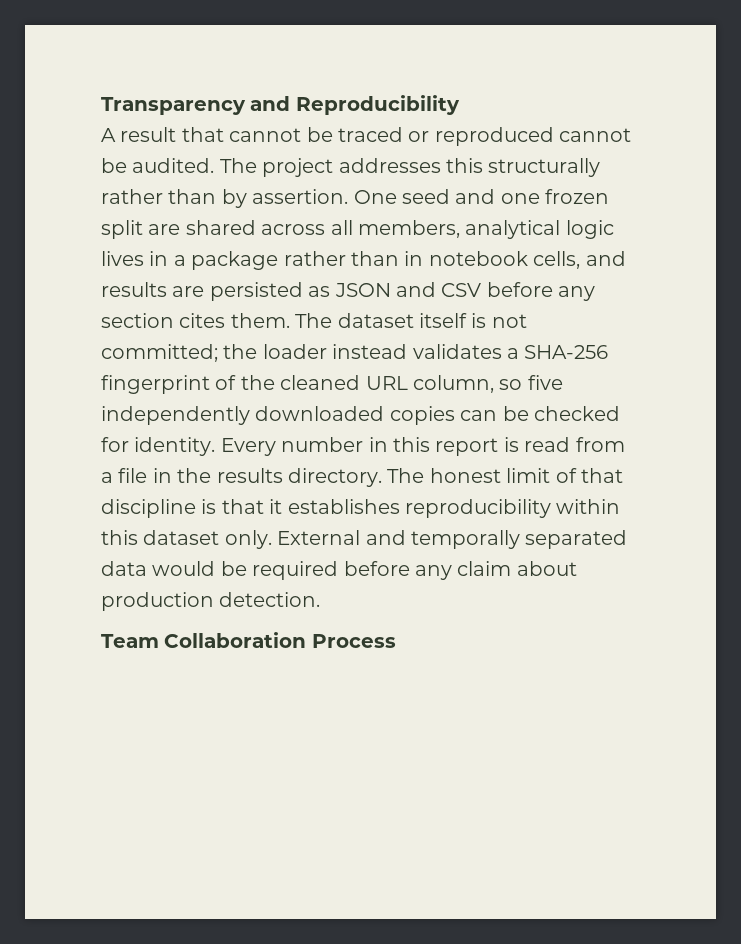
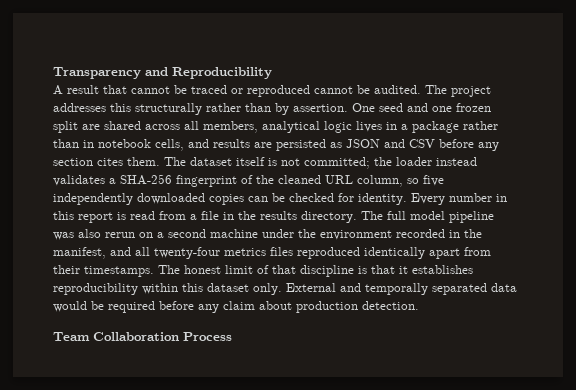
- The honest limit of that discipline is that it establishes reproducibility within this dataset only.
+ The full model pipeline was also rerun on a second machine under the environment recorded in the manifest, and all twenty-four metrics files reproduced identically apart from their timestamps. The honest limit of that discipline is that it establishes reproducibility within this dataset only.

